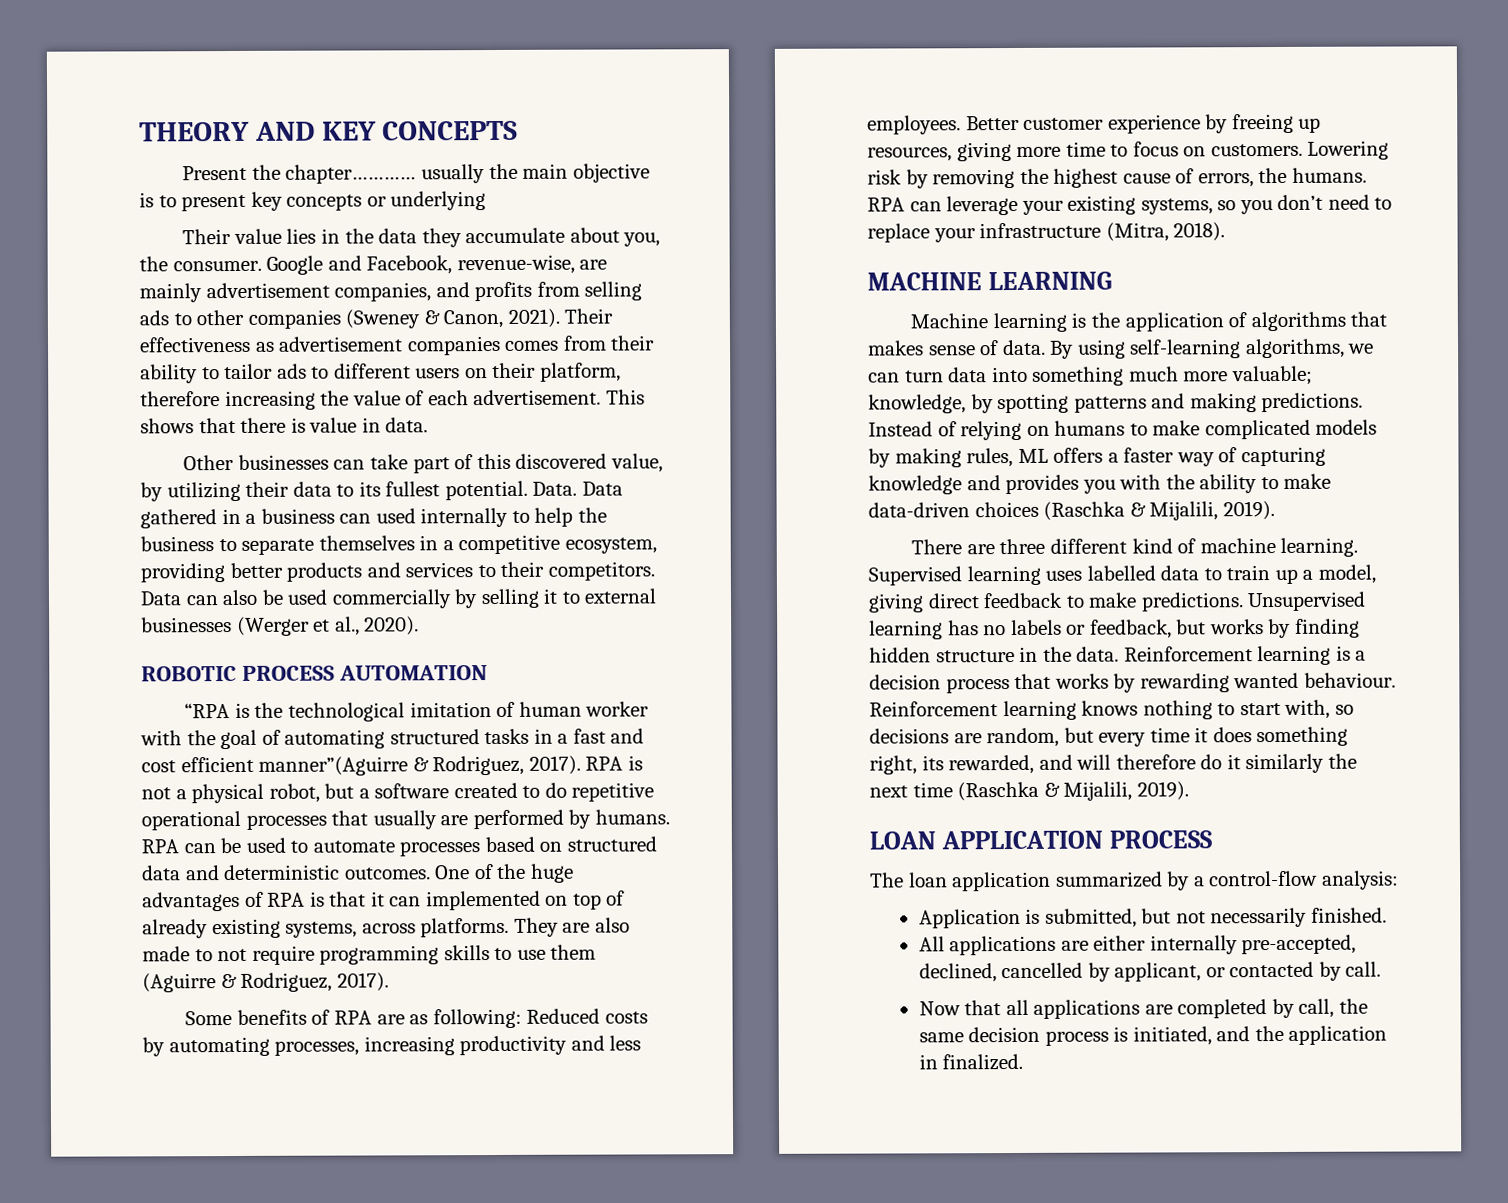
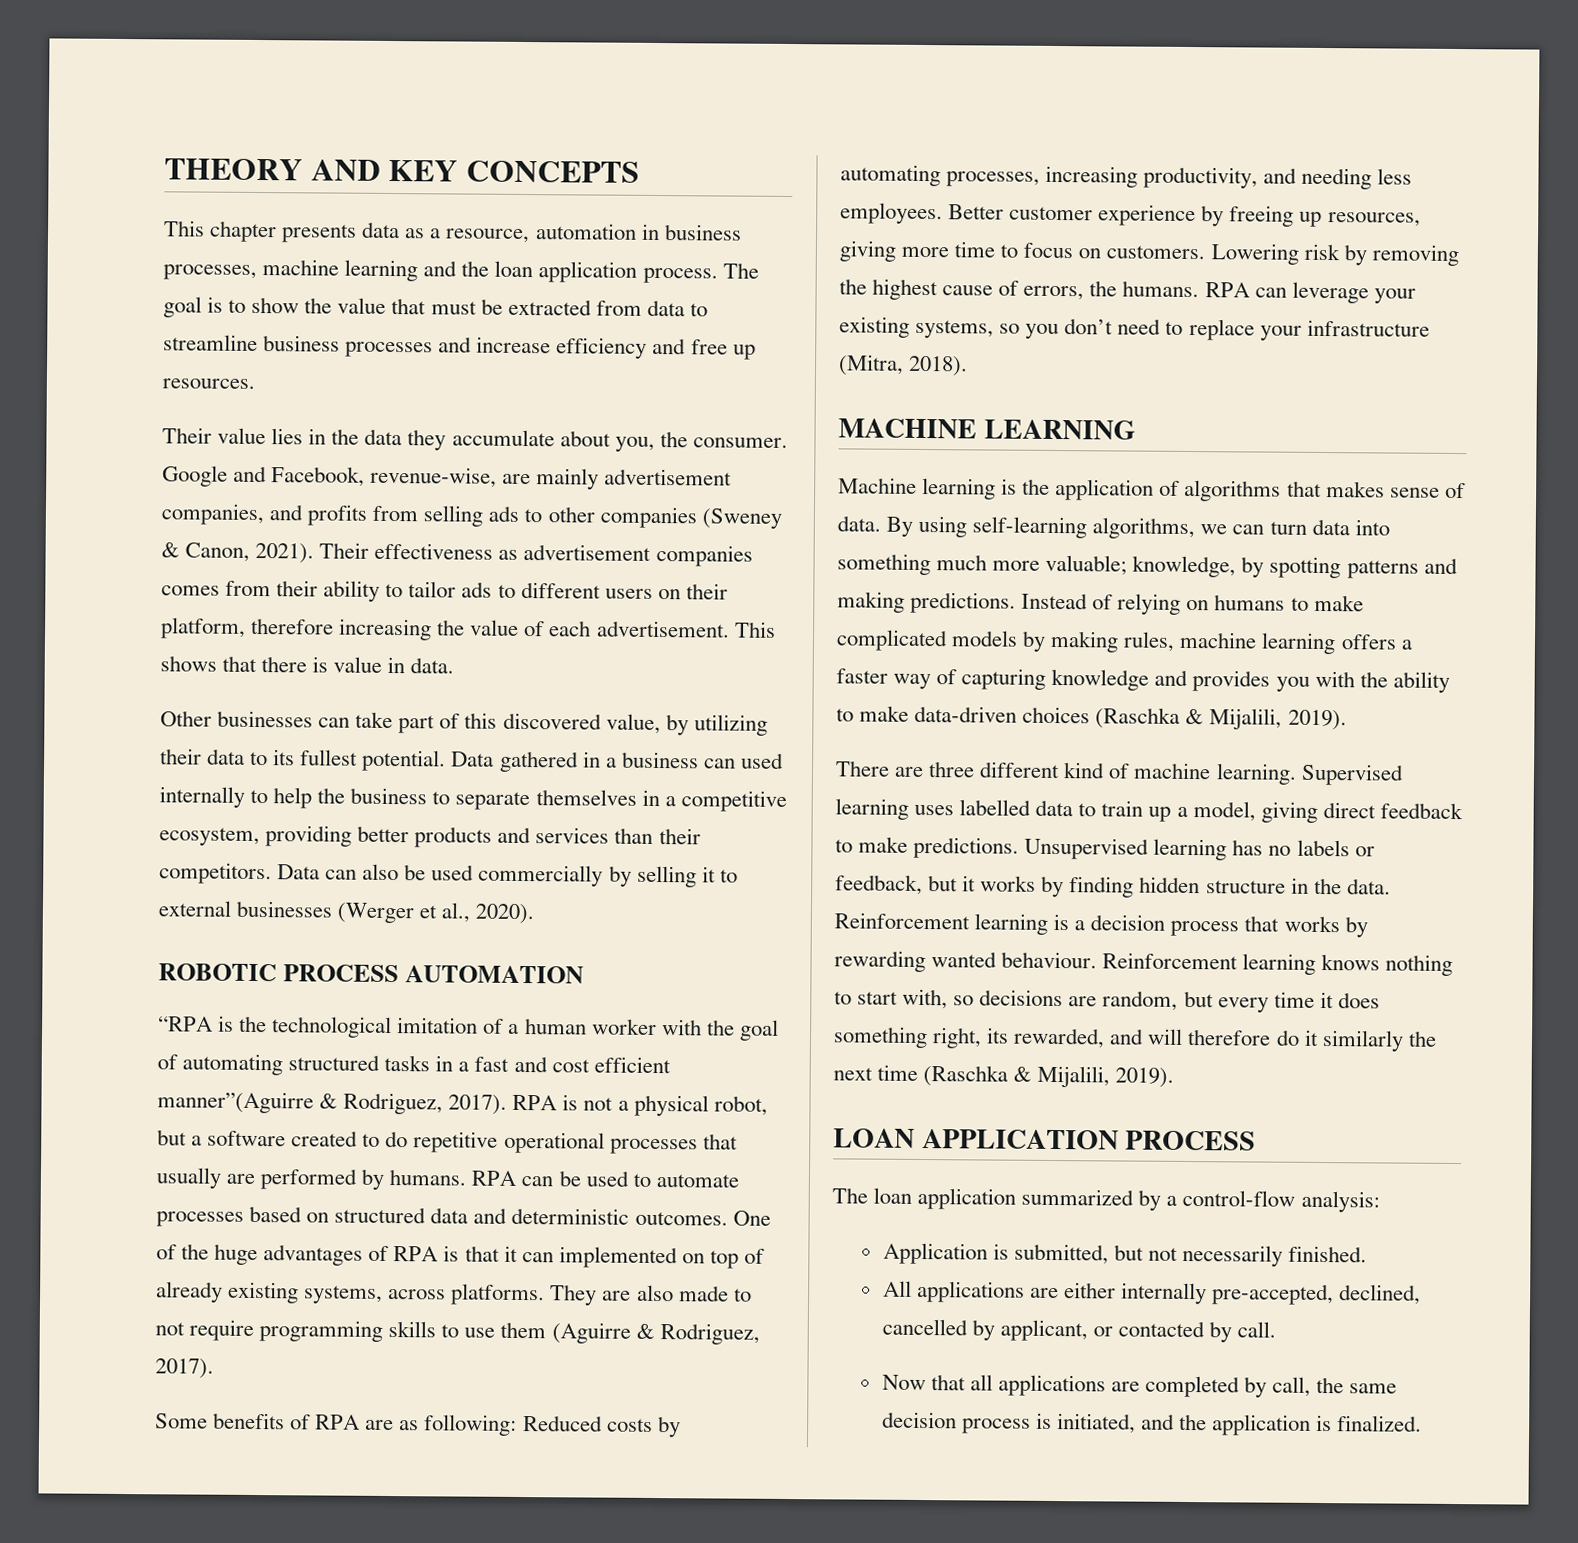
- Present the chapter………… usually the main objective is to present key concepts or underlying
+ This chapter presents data as a resource, automation in business processes, machine learning and the loan application process. The goal is to show the value that must be extracted from data to streamline business processes and increase efficiency and free up resources.
- Data.
- Data gathered in a business can used internally to help the business to separate themselves in a competitive ecosystem, providing better products and services to their competitors.
+ Data gathered in a business can used internally to help the business to separate themselves in a competitive ecosystem, providing better products and services than their competitors.
- “RPA is the technological imitation of human worker with the goal of automating structured tasks in a fast and cost efficient manner”(Aguirre & Rodriguez, 2017).
+ “RPA is the technological imitation of a human worker with the goal of automating structured tasks in a fast and cost efficient manner”(Aguirre & Rodriguez, 2017).
- Some benefits of RPA are as following: Reduced costs by automating processes, increasing productivity and less employees.
+ Some benefits of RPA are as following: Reduced costs by automating processes, increasing productivity, and needing less employees.
- Instead of relying on humans to make complicated models by making rules, ML offers a faster way of capturing knowledge and provides you with the ability to make data-driven choices (Raschka & Mijalili, 2019).
+ Instead of relying on humans to make complicated models by making rules, machine learning offers a faster way of capturing knowledge and provides you with the ability to make data-driven choices (Raschka & Mijalili, 2019).
- Unsupervised learning has no labels or feedback, but works by finding hidden structure in the data.
+ Unsupervised learning has no labels or feedback, but it works by finding hidden structure in the data.
- Now that all applications are completed by call, the same decision process is initiated, and the application in finalized.
+ Now that all applications are completed by call, the same decision process is initiated, and the application is finalized.

